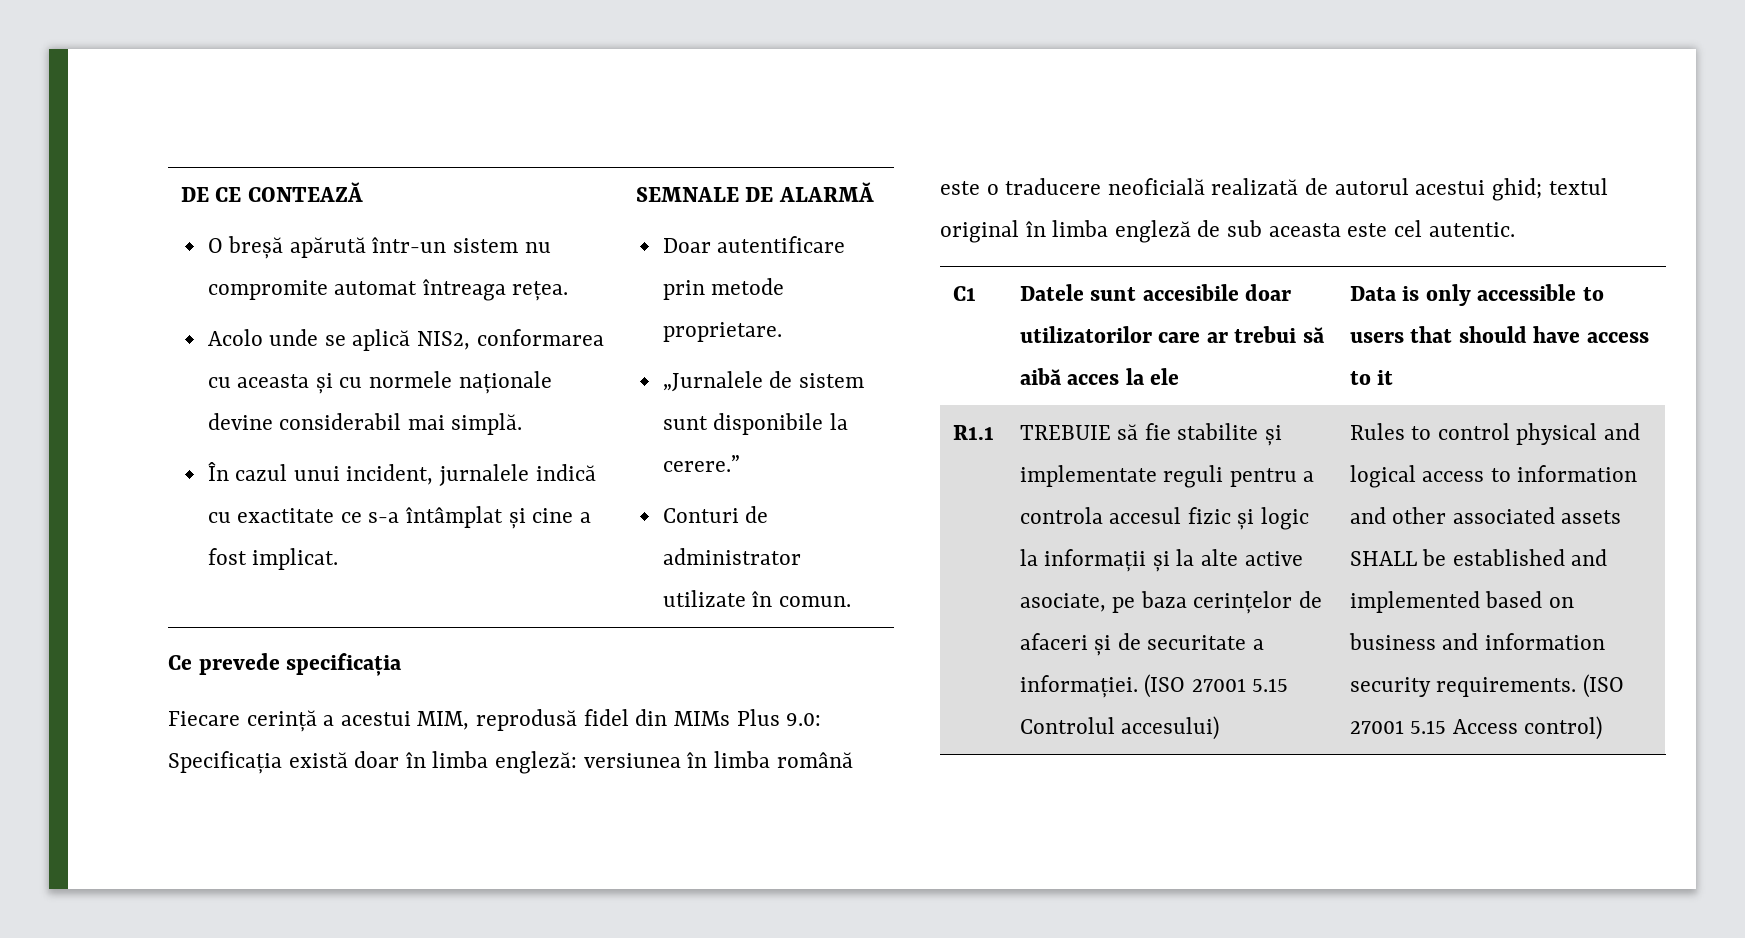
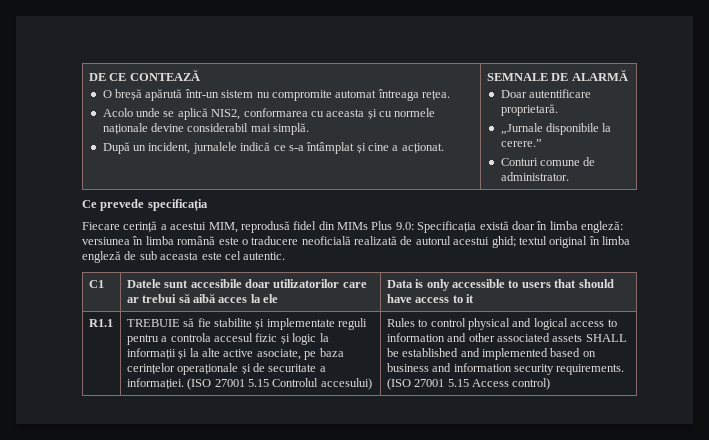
- În cazul unui incident, jurnalele indică cu exactitate ce s-a întâmplat și cine a fost implicat.
+ După un incident, jurnalele indică ce s-a întâmplat și cine a acționat.
- Doar autentificare prin metode proprietare.
- „Jurnalele de sistem sunt disponibile la cerere.”
+ Doar autentificare proprietară.
+ „Jurnale disponibile la cerere.”
- Conturi de administrator utilizate în comun.
+ Conturi comune de administrator.
- TREBUIE să fie stabilite și implementate reguli pentru a controla accesul fizic și logic la informații și la alte active asociate, pe baza cerințelor de afaceri și de securitate a informației.
+ TREBUIE să fie stabilite și implementate reguli pentru a controla accesul fizic și logic la informații și la alte active asociate, pe baza cerințelor operaționale și de securitate a informației.

